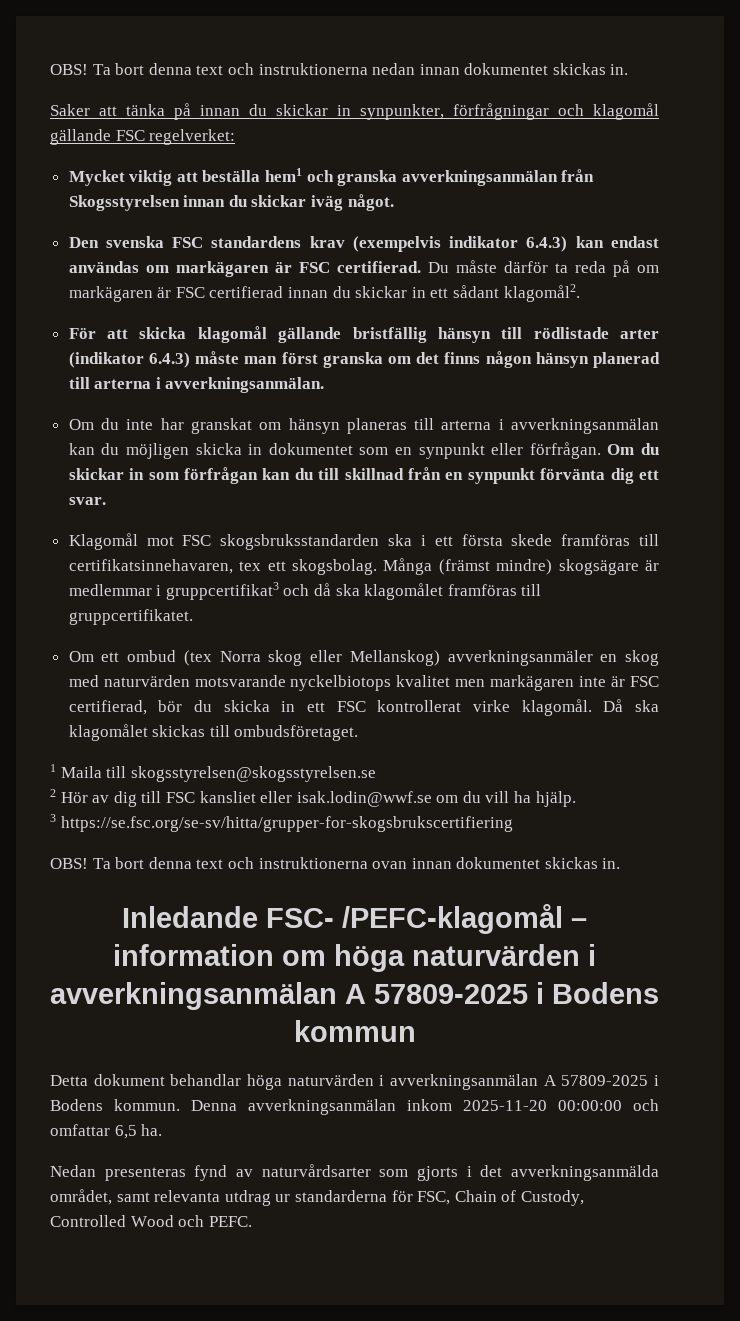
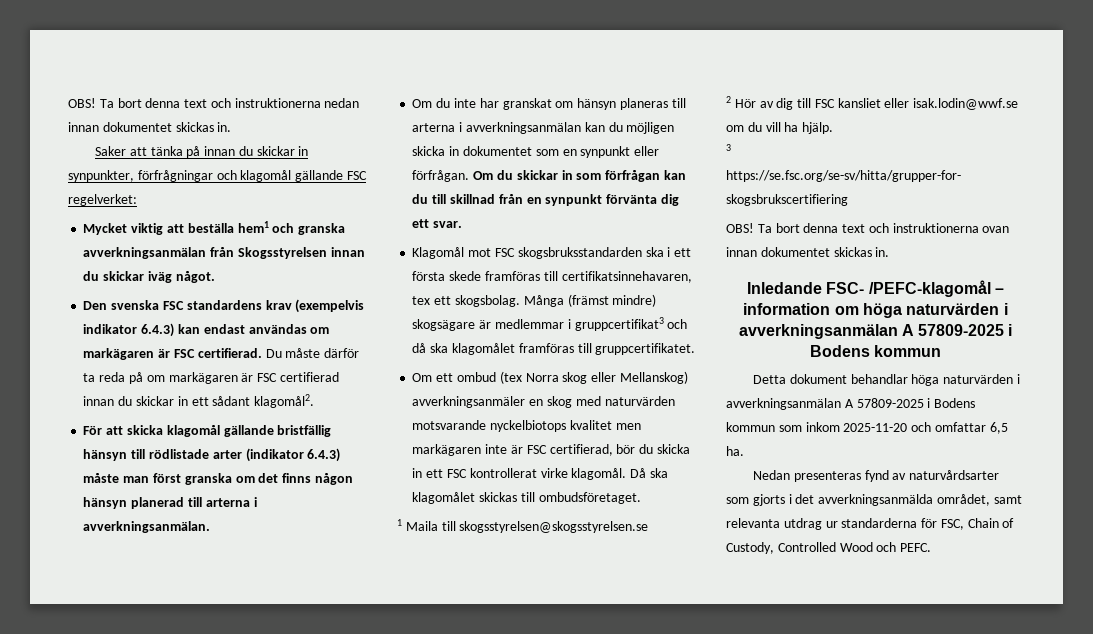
- Detta dokument behandlar höga naturvärden i avverkningsanmälan A 57809-2025 i Bodens kommun. Denna avverkningsanmälan inkom 2025-11-20 00:00:00 och omfattar 6,5 ha.
+ Detta dokument behandlar höga naturvärden i avverkningsanmälan A 57809-2025 i Bodens kommun som inkom 2025-11-20 och omfattar 6,5 ha.

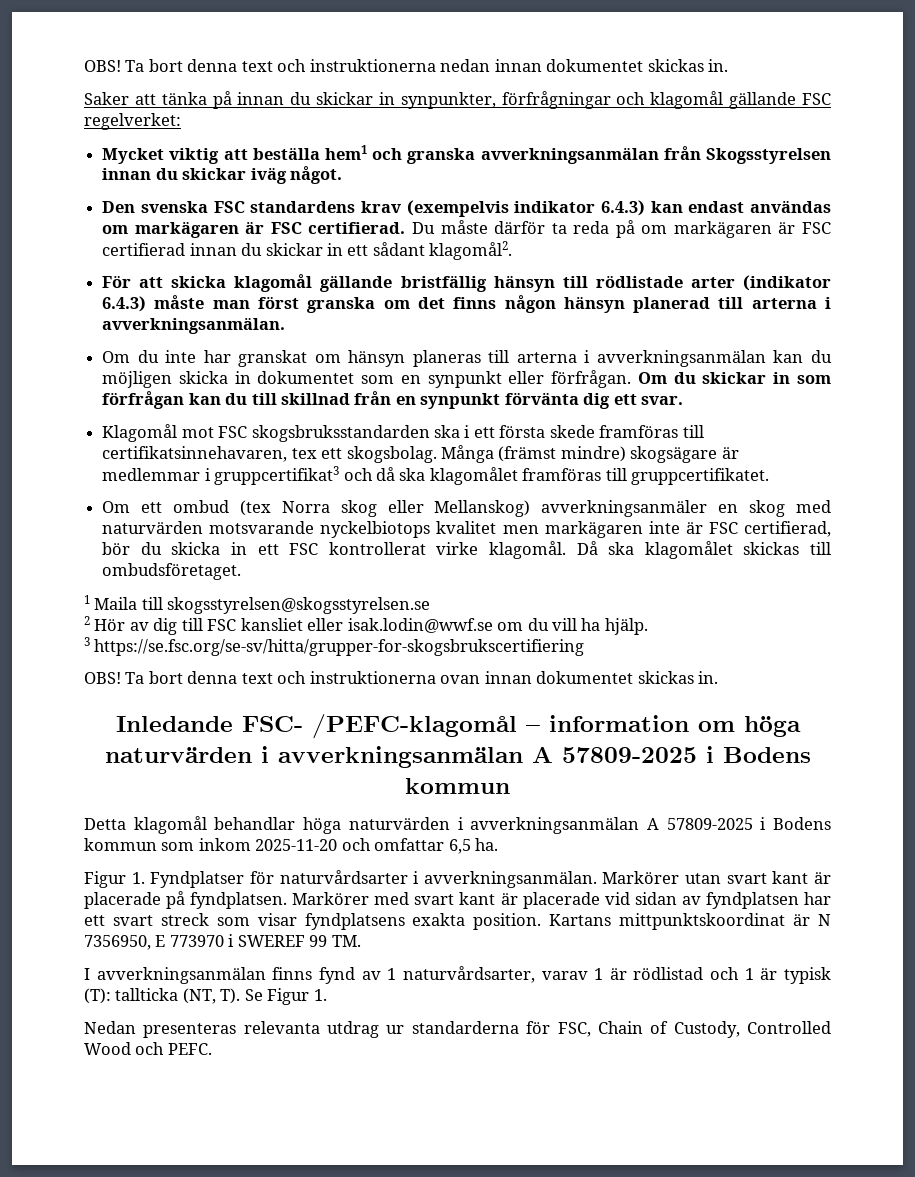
- Detta dokument behandlar höga naturvärden i avverkningsanmälan A 57809-2025 i Bodens kommun som inkom 2025-11-20 och omfattar 6,5 ha.
+ Detta klagomål behandlar höga naturvärden i avverkningsanmälan A 57809-2025 i Bodens kommun som inkom 2025-11-20 och omfattar 6,5 ha.
- Nedan presenteras fynd av naturvårdsarter som gjorts i det avverkningsanmälda området, samt relevanta utdrag ur standarderna för FSC, Chain of Custody, Controlled Wood och PEFC.
+ Figur 1. Fyndplatser för naturvårdsarter i avverkningsanmälan. Markörer utan svart kant är placerade på fyndplatsen. Markörer med svart kant är placerade vid sidan av fyndplatsen har ett svart streck som visar fyndplatsens exakta position. Kartans mittpunktskoordinat är N 7356950, E 773970 i SWEREF 99 TM.
+ I avverkningsanmälan finns fynd av 1 naturvårdsarter, varav 1 är rödlistad och 1 är typisk (T): tallticka (NT, T). Se Figur 1.
+ Nedan presenteras relevanta utdrag ur standarderna för FSC, Chain of Custody, Controlled Wood och PEFC.

